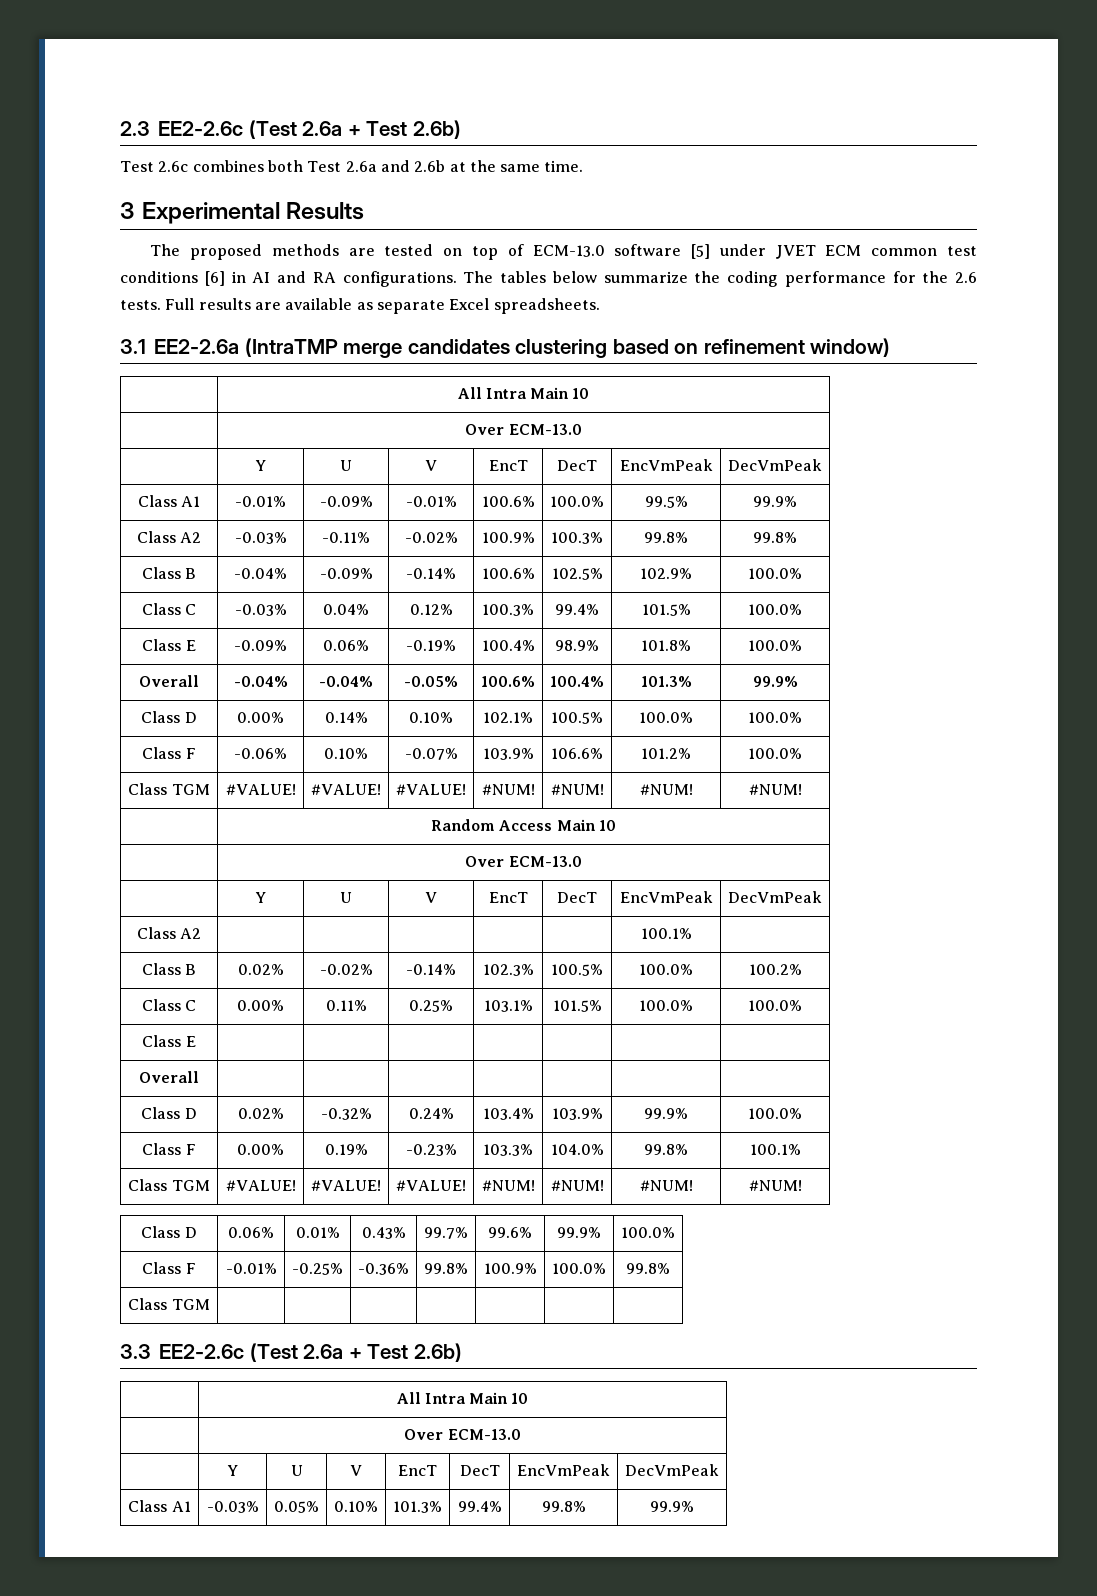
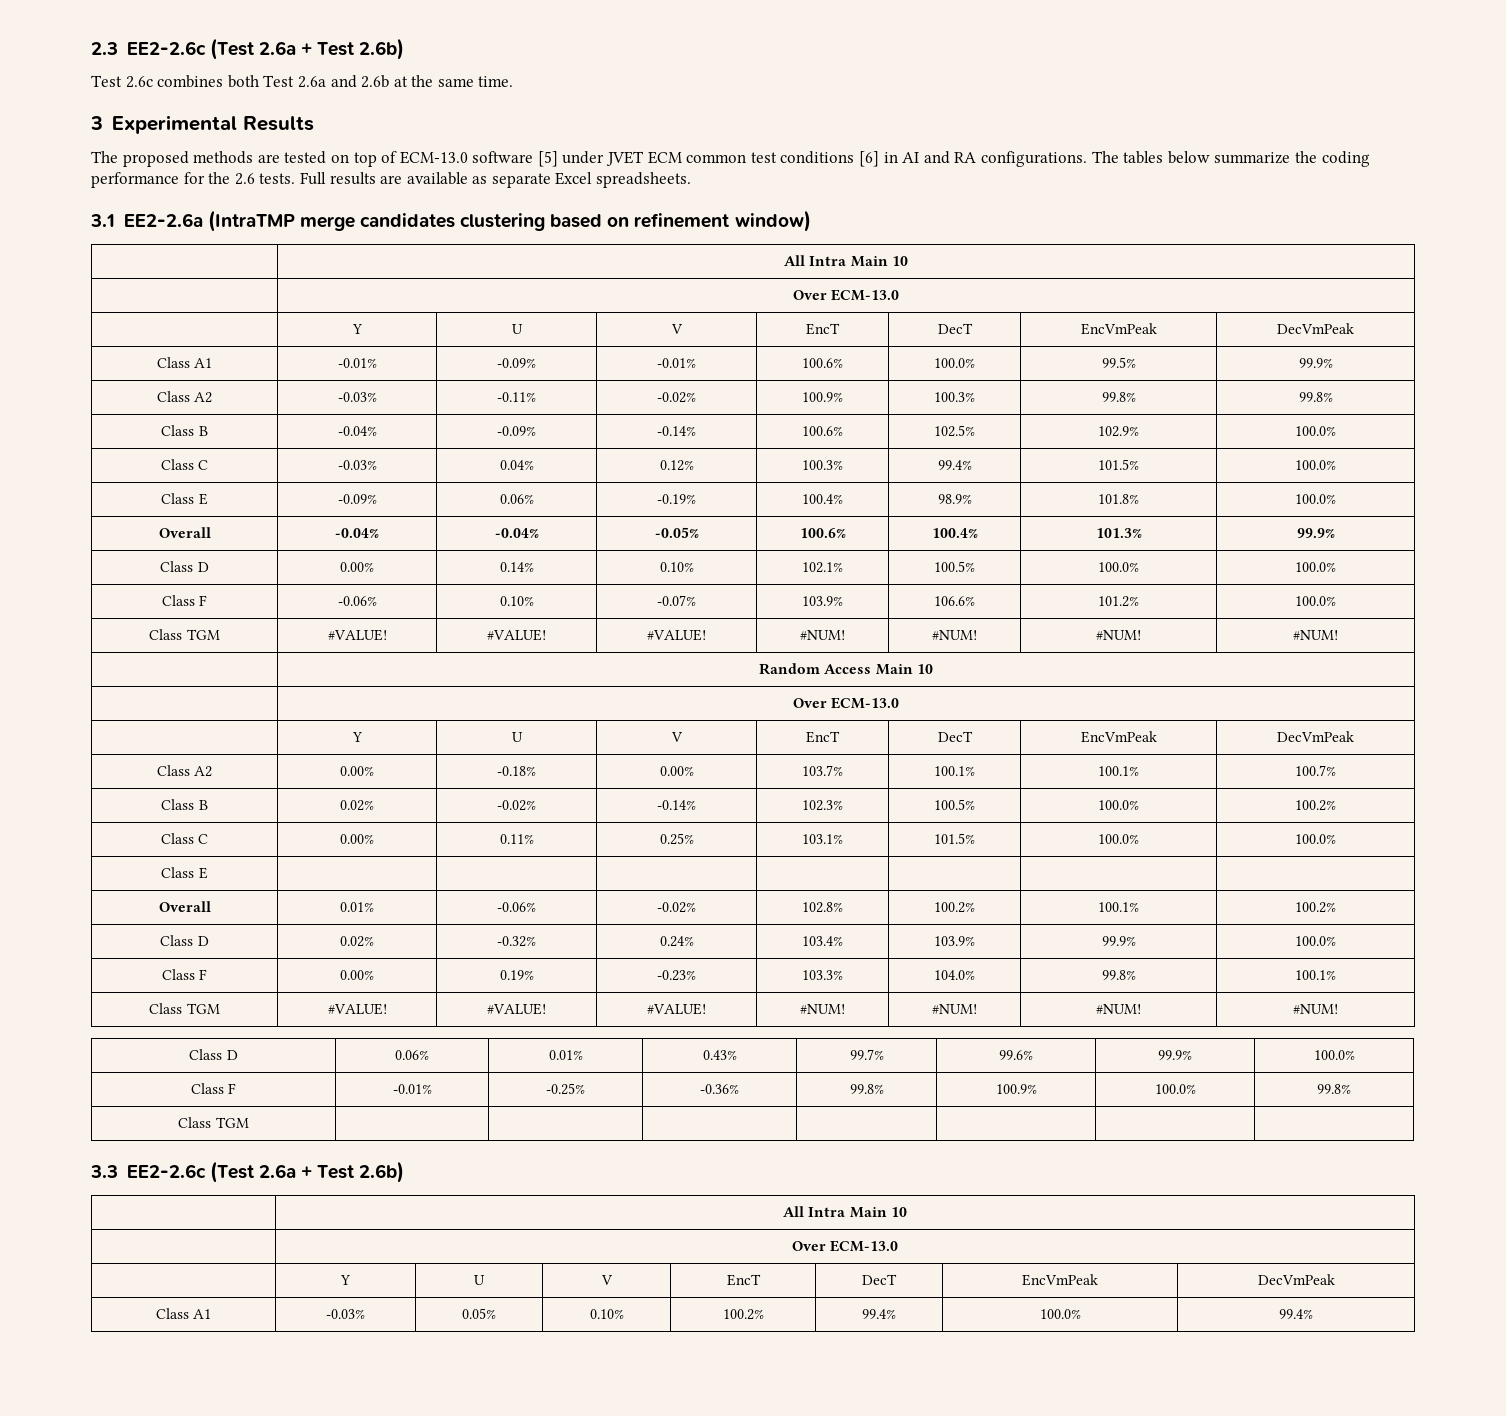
- Class A2 | | | | | | 100.1% |
+ Class A2 | 0.00% | -0.18% | 0.00% | 103.7% | 100.1% | 100.1% | 100.7%
- Overall | | | | | | |
+ Overall | 0.01% | -0.06% | -0.02% | 102.8% | 100.2% | 100.1% | 100.2%
- Class A1 | -0.03% | 0.05% | 0.10% | 101.3% | 99.4% | 99.8% | 99.9%
+ Class A1 | -0.03% | 0.05% | 0.10% | 100.2% | 99.4% | 100.0% | 99.4%

